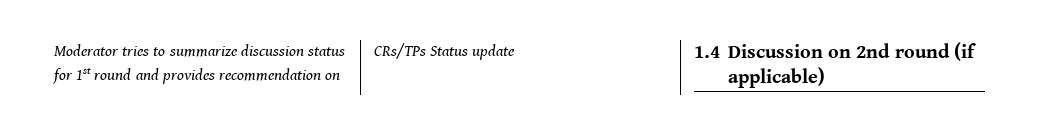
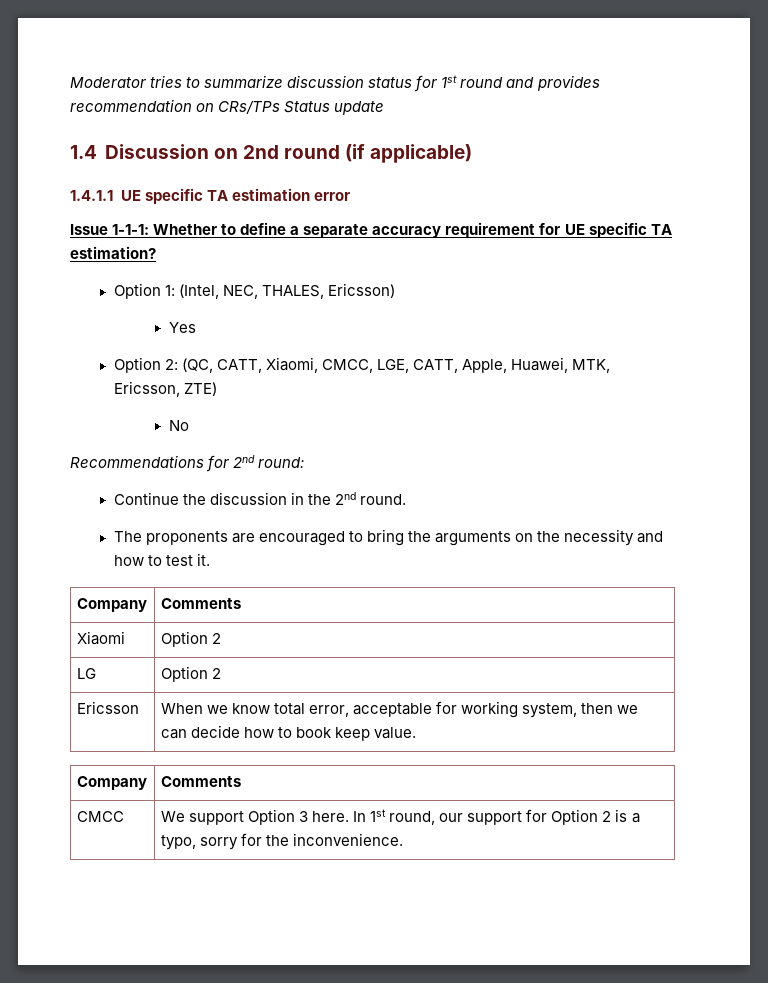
+ 1.4.1.1 UE specific TA estimation error
+ Issue 1-1-1: Whether to define a separate accuracy requirement for UE specific TA estimation?
+ Option 1: (Intel, NEC, THALES, Ericsson)
+ Yes
+ Option 2: (QC, CATT, Xiaomi, CMCC, LGE, CATT, Apple, Huawei, MTK, Ericsson, ZTE)
+ No
+ Recommendations for 2nd round:
+ Continue the discussion in the 2nd round.
+ The proponents are encouraged to bring the arguments on the necessity and how to test it.
+ Company | Comments
+ Xiaomi | Option 2
+ LG | Option 2
+ Ericsson | When we know total error, acceptable for working system, then we can decide how to book keep value.
+ Company | Comments
+ CMCC | We support Option 3 here. In 1st round, our support for Option 2 is a typo, sorry for the inconvenience.

